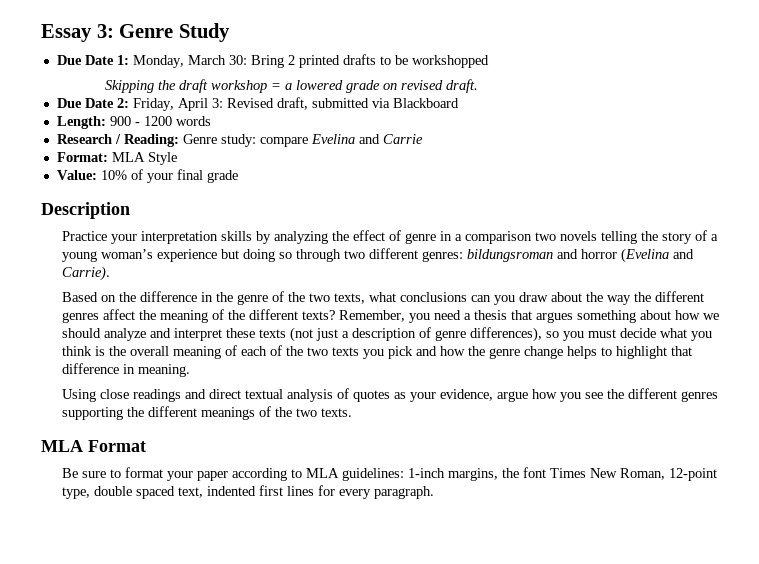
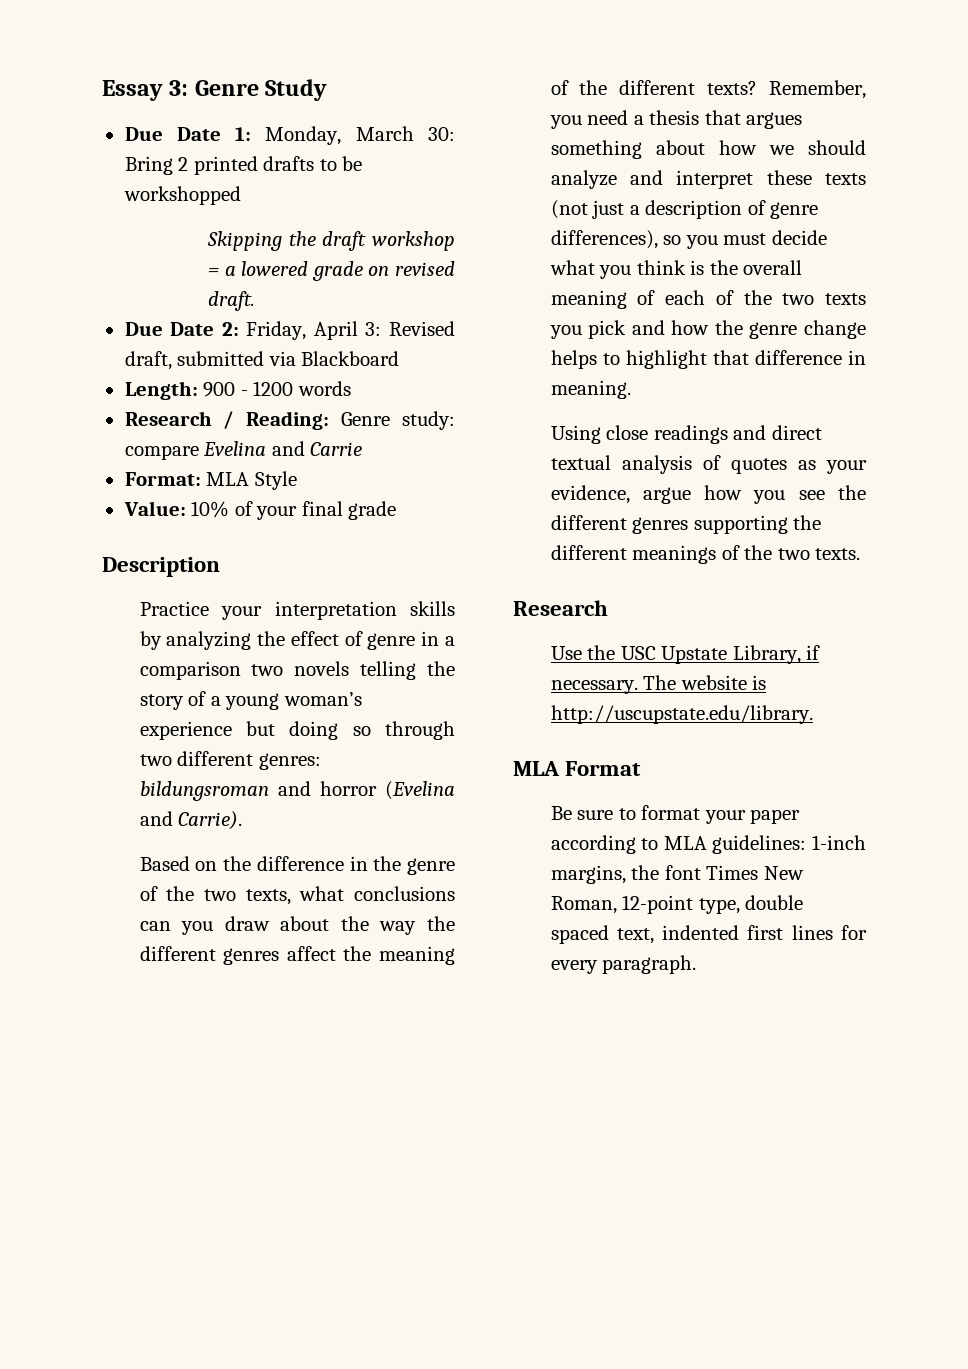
  Using close readings and direct textual analysis of quotes as your evidence, argue how you see the different genres supporting the different meanings of the two texts.
+ Research
+ Use the USC Upstate Library, if necessary. The website is http://uscupstate.edu/library.

